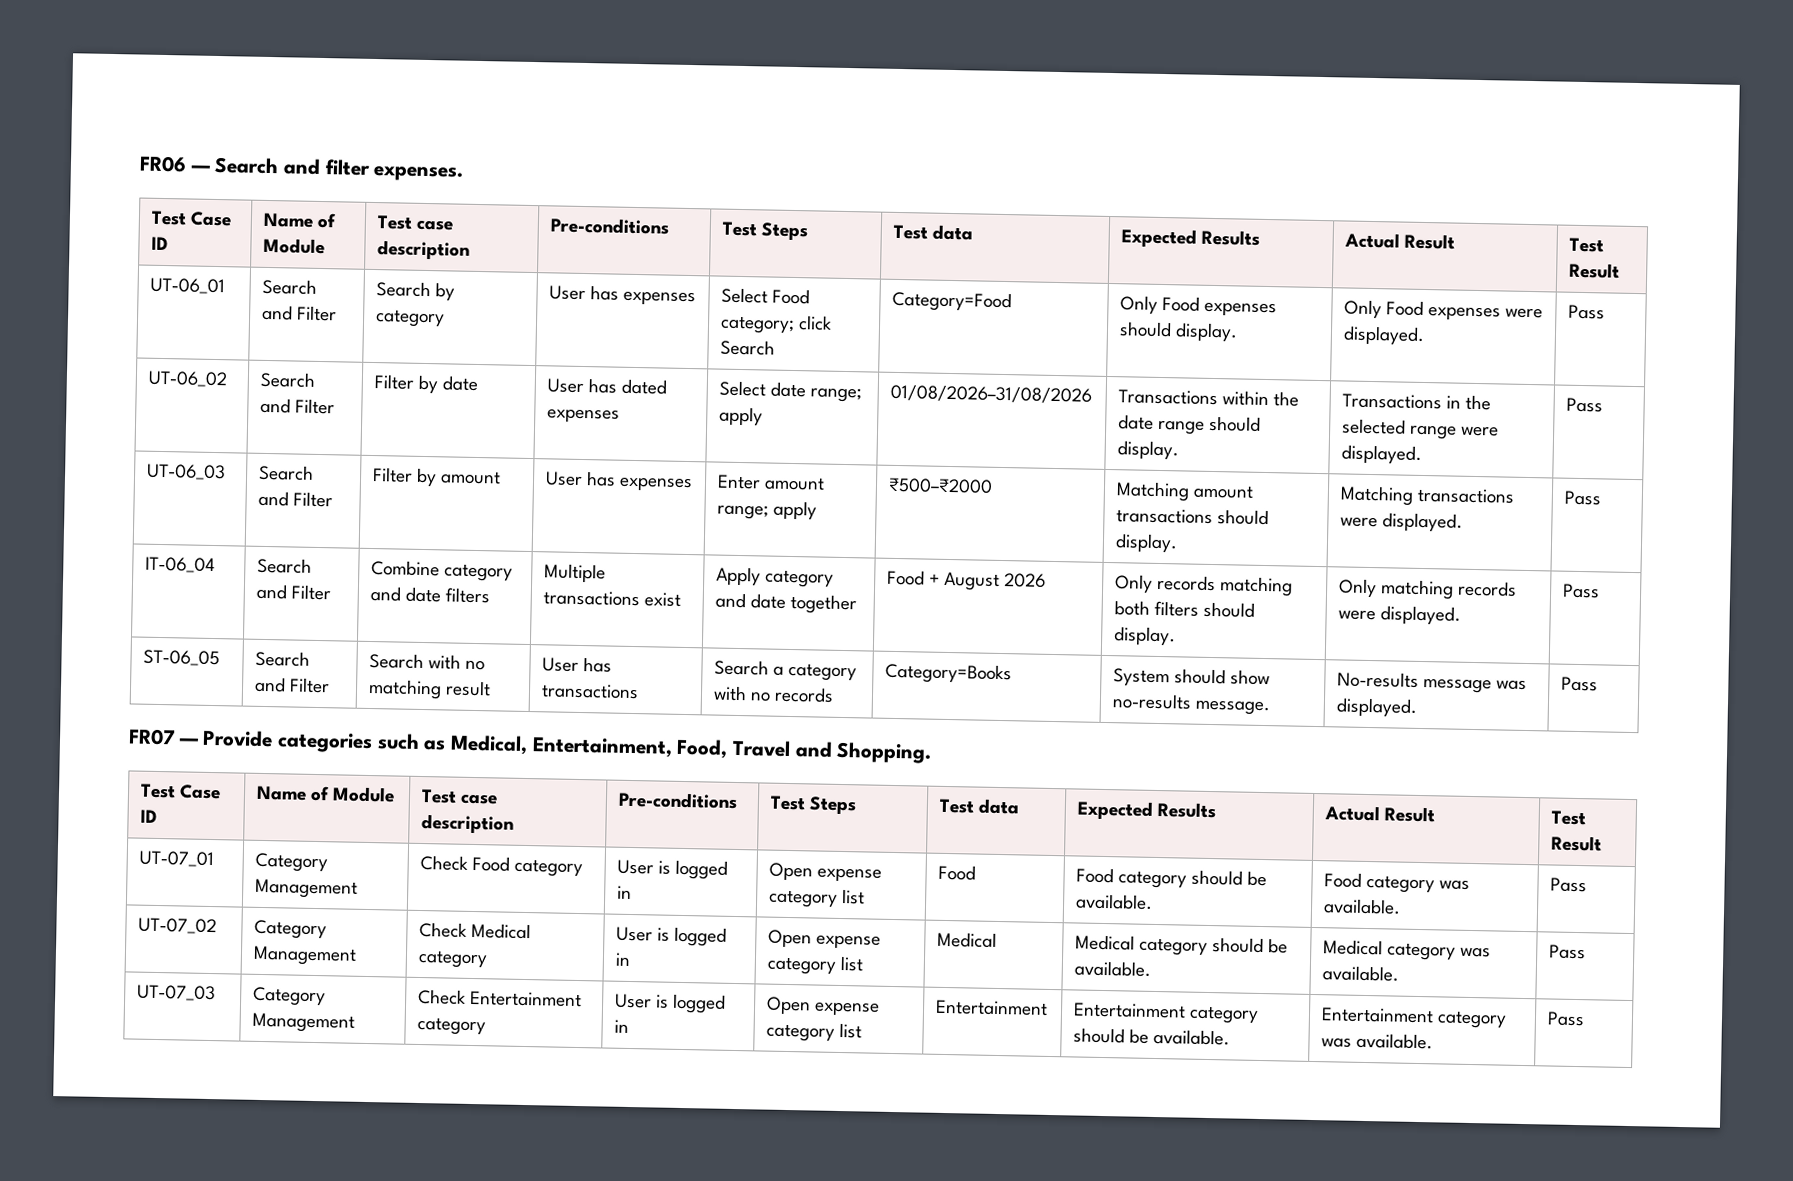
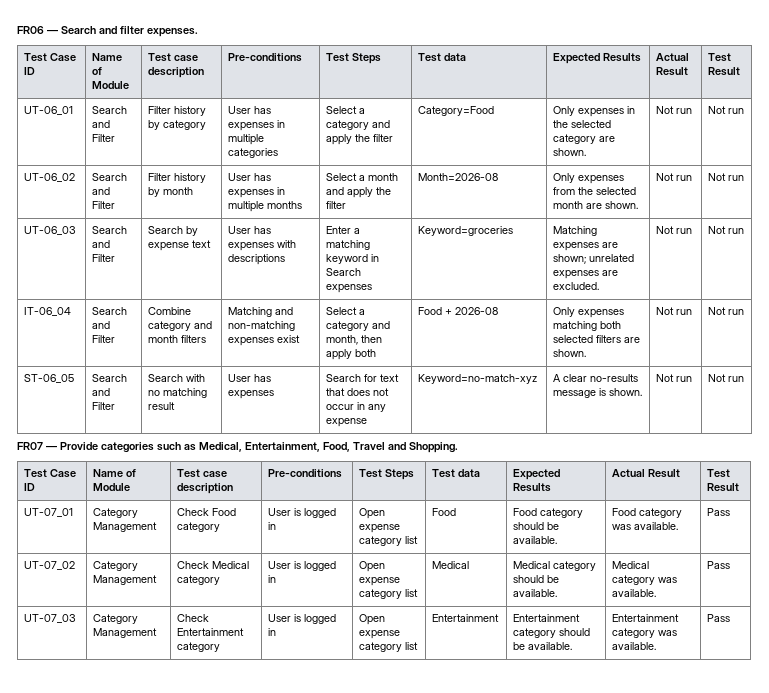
- UT-06_01 | Search and Filter | Search by category | User has expenses | Select Food category; click Search | Category=Food | Only Food expenses should display. | Only Food expenses were displayed. | Pass
+ UT-06_01 | Search and Filter | Filter history by category | User has expenses in multiple categories | Select a category and apply the filter | Category=Food | Only expenses in the selected category are shown. | Not run | Not run
- UT-06_02 | Search and Filter | Filter by date | User has dated expenses | Select date range; apply | 01/08/2026–31/08/2026 | Transactions within the date range should display. | Transactions in the selected range were displayed. | Pass
+ UT-06_02 | Search and Filter | Filter history by month | User has expenses in multiple months | Select a month and apply the filter | Month=2026-08 | Only expenses from the selected month are shown. | Not run | Not run
- UT-06_03 | Search and Filter | Filter by amount | User has expenses | Enter amount range; apply | ₹500–₹2000 | Matching amount transactions should display. | Matching transactions were displayed. | Pass
+ UT-06_03 | Search and Filter | Search by expense text | User has expenses with descriptions | Enter a matching keyword in Search expenses | Keyword=groceries | Matching expenses are shown; unrelated expenses are excluded. | Not run | Not run
- IT-06_04 | Search and Filter | Combine category and date filters | Multiple transactions exist | Apply category and date together | Food + August 2026 | Only records matching both filters should display. | Only matching records were displayed. | Pass
+ IT-06_04 | Search and Filter | Combine category and month filters | Matching and non-matching expenses exist | Select a category and month, then apply both | Food + 2026-08 | Only expenses matching both selected filters are shown. | Not run | Not run
- ST-06_05 | Search and Filter | Search with no matching result | User has transactions | Search a category with no records | Category=Books | System should show no-results message. | No-results message was displayed. | Pass
+ ST-06_05 | Search and Filter | Search with no matching result | User has expenses | Search for text that does not occur in any expense | Keyword=no-match-xyz | A clear no-results message is shown. | Not run | Not run

